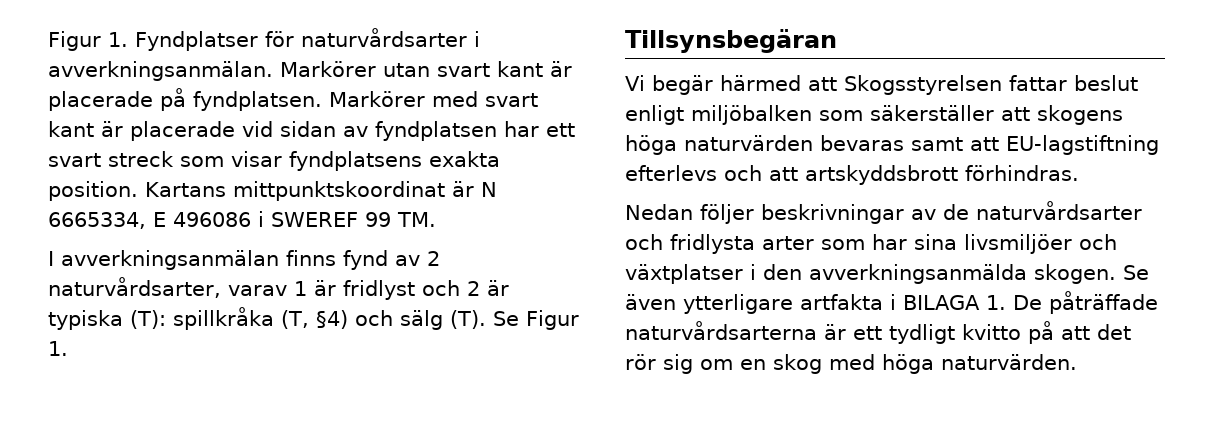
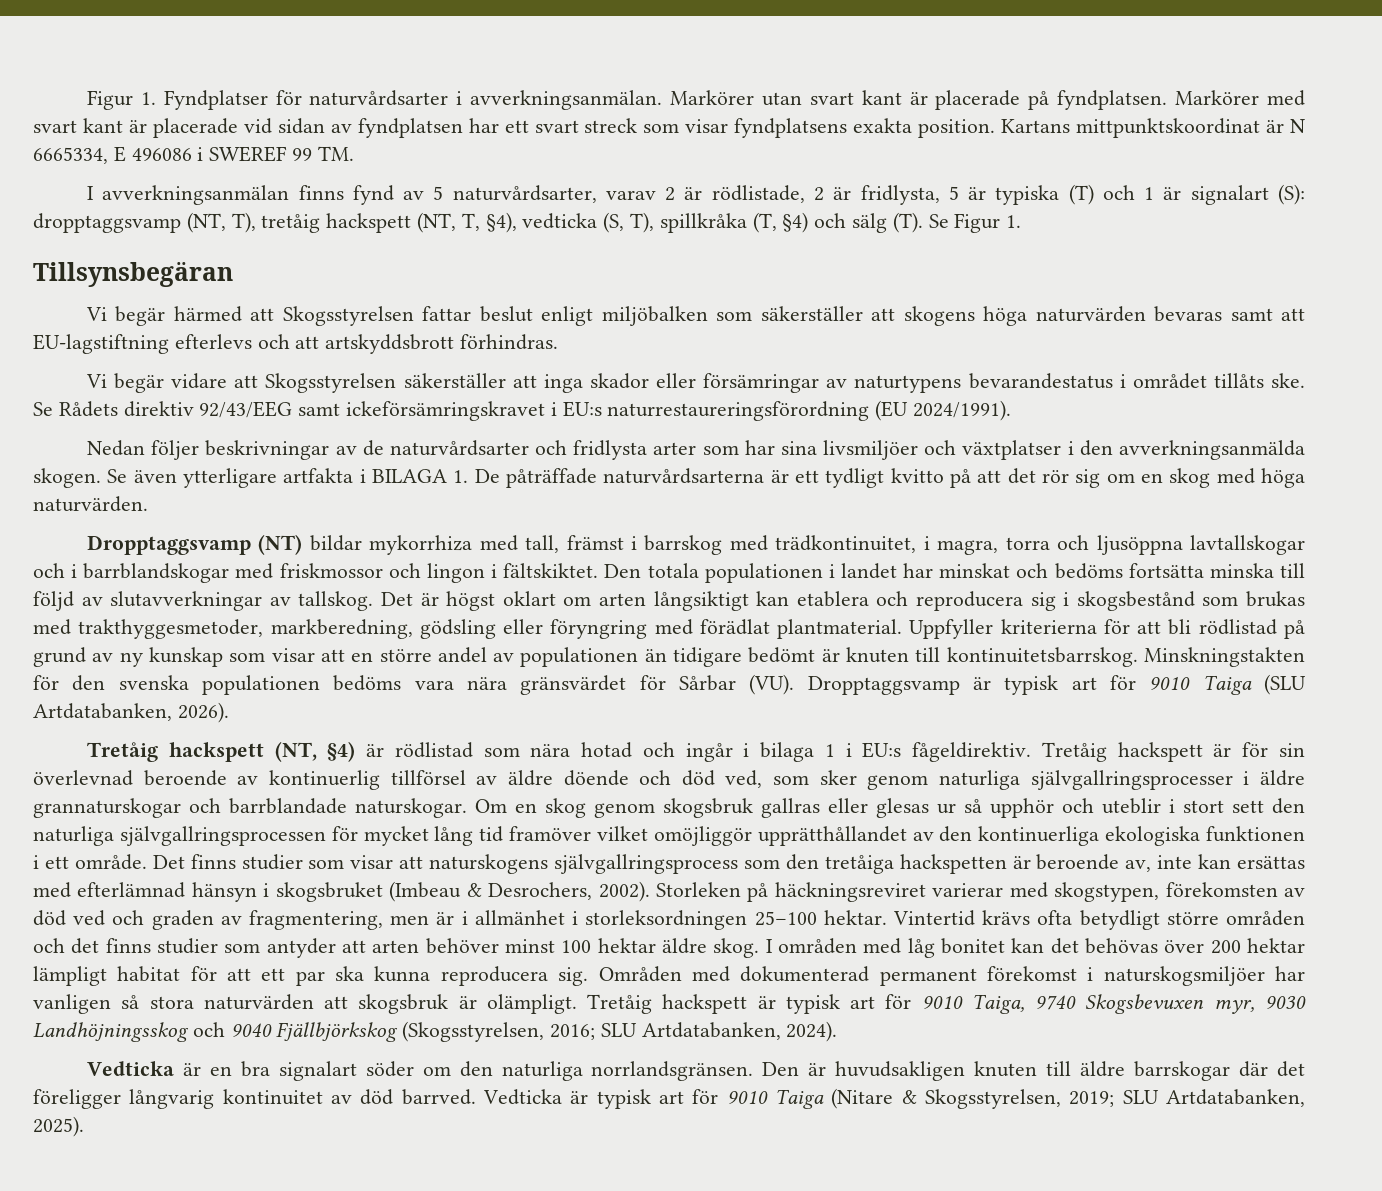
- I avverkningsanmälan finns fynd av 2 naturvårdsarter, varav 1 är fridlyst och 2 är typiska (T): spillkråka (T, §4) och sälg (T). Se Figur 1.
+ I avverkningsanmälan finns fynd av 5 naturvårdsarter, varav 2 är rödlistade, 2 är fridlysta, 5 är typiska (T) och 1 är signalart (S): dropptaggsvamp (NT, T), tretåig hackspett (NT, T, §4), vedticka (S, T), spillkråka (T, §4) och sälg (T). Se Figur 1.
+ Vi begär vidare att Skogsstyrelsen säkerställer att inga skador eller försämringar av naturtypens bevarandestatus i området tillåts ske. Se Rådets direktiv 92/43/EEG samt ickeförsämringskravet i EU:s naturrestaureringsförordning (EU 2024/1991).
+ Dropptaggsvamp (NT) bildar mykorrhiza med tall, främst i barrskog med trädkontinuitet, i magra, torra och ljusöppna lavtallskogar och i barrblandskogar med friskmossor och lingon i fältskiktet. Den totala populationen i landet har minskat och bedöms fortsätta minska till följd av slutavverkningar av tallskog. Det är högst oklart om arten långsiktigt kan etablera och reproducera sig i skogsbestånd som brukas med trakthyggesmetoder, markberedning, gödsling eller föryngring med förädlat plantmaterial. Uppfyller kriterierna för att bli rödlistad på grund av ny kunskap som visar att en större andel av populationen än tidigare bedömt är knuten till kontinuitetsbarrskog. Minskningstakten för den svenska populationen bedöms vara nära gränsvärdet för Sårbar (VU). Dropptaggsvamp är typisk art för 9010 Taiga (SLU Artdatabanken, 2026).
+ Tretåig hackspett (NT, §4) är rödlistad som nära hotad och ingår i bilaga 1 i EU:s fågeldirektiv. Tretåig hackspett är för sin överlevnad beroende av kontinuerlig tillförsel av äldre döende och död ved, som sker genom naturliga självgallringsprocesser i äldre grannaturskogar och barrblandade naturskogar. Om en skog genom skogsbruk gallras eller glesas ur så upphör och uteblir i stort sett den naturliga självgallringsprocessen för mycket lång tid framöver vilket omöjliggör upprätthållandet av den kontinuerliga ekologiska funktionen i ett område. Det finns studier som visar att naturskogens självgallringsprocess som den tretåiga hackspetten är beroende av, inte kan ersättas med efterlämnad hänsyn i skogsbruket (Imbeau & Desrochers, 2002). Storleken på häckningsreviret varierar med skogstypen, förekomsten av död ved och graden av fragmentering, men är i allmänhet i storleksordningen 25–100 hektar. Vintertid krävs ofta betydligt större områden och det finns studier som antyder att arten behöver minst 100 hektar äldre skog. I områden med låg bonitet kan det behövas över 200 hektar lämpligt habitat för att ett par ska kunna reproducera sig. Områden med dokumenterad permanent förekomst i naturskogsmiljöer har vanligen så stora naturvärden att skogsbruk är olämpligt. Tretåig hackspett är typisk art för 9010 Taiga, 9740 Skogsbevuxen myr, 9030 Landhöjningsskog och 9040 Fjällbjörkskog (Skogsstyrelsen, 2016; SLU Artdatabanken, 2024).
+ Vedticka är en bra signalart söder om den naturliga norrlandsgränsen. Den är huvudsakligen knuten till äldre barrskogar där det föreligger långvarig kontinuitet av död barrved. Vedticka är typisk art för 9010 Taiga (Nitare & Skogsstyrelsen, 2019; SLU Artdatabanken, 2025).

